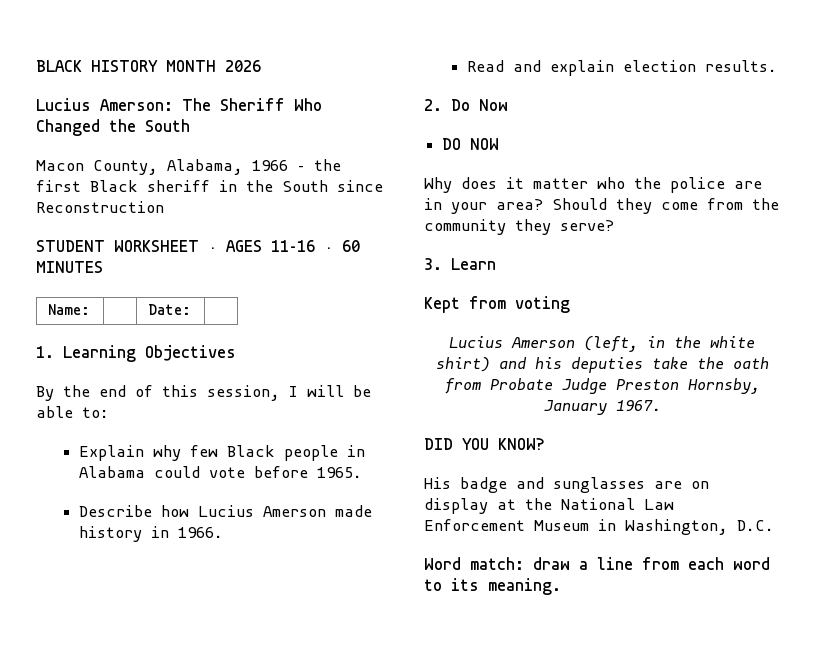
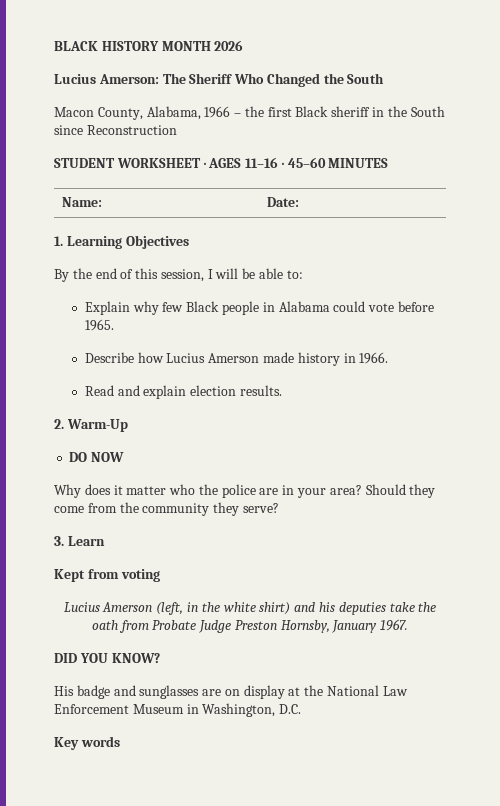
- STUDENT WORKSHEET · AGES 11–16 · 60 MINUTES
+ STUDENT WORKSHEET · AGES 11–16 · 45–60 MINUTES
- 2. Do Now
+ 2. Warm-Up
- Word match: draw a line from each word to its meaning.
+ Key words

